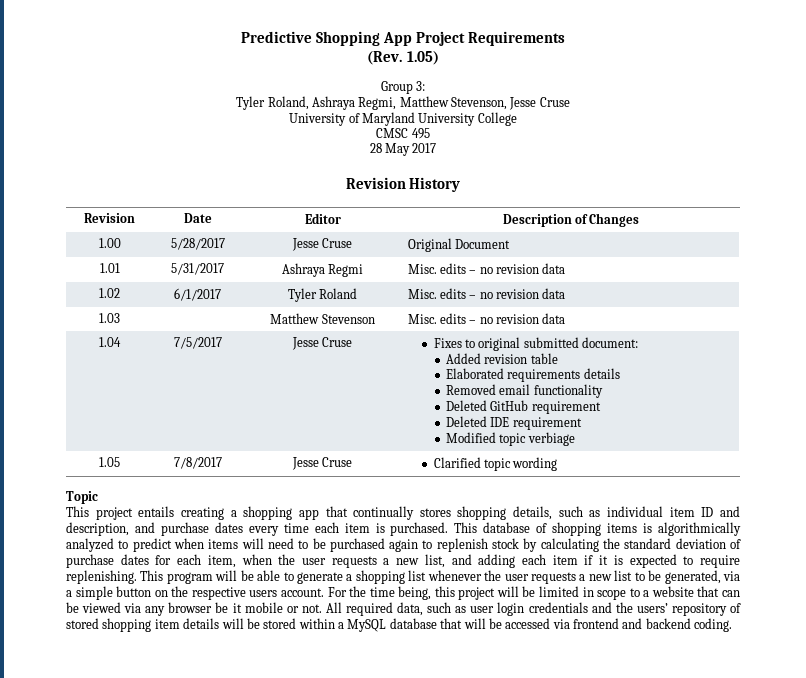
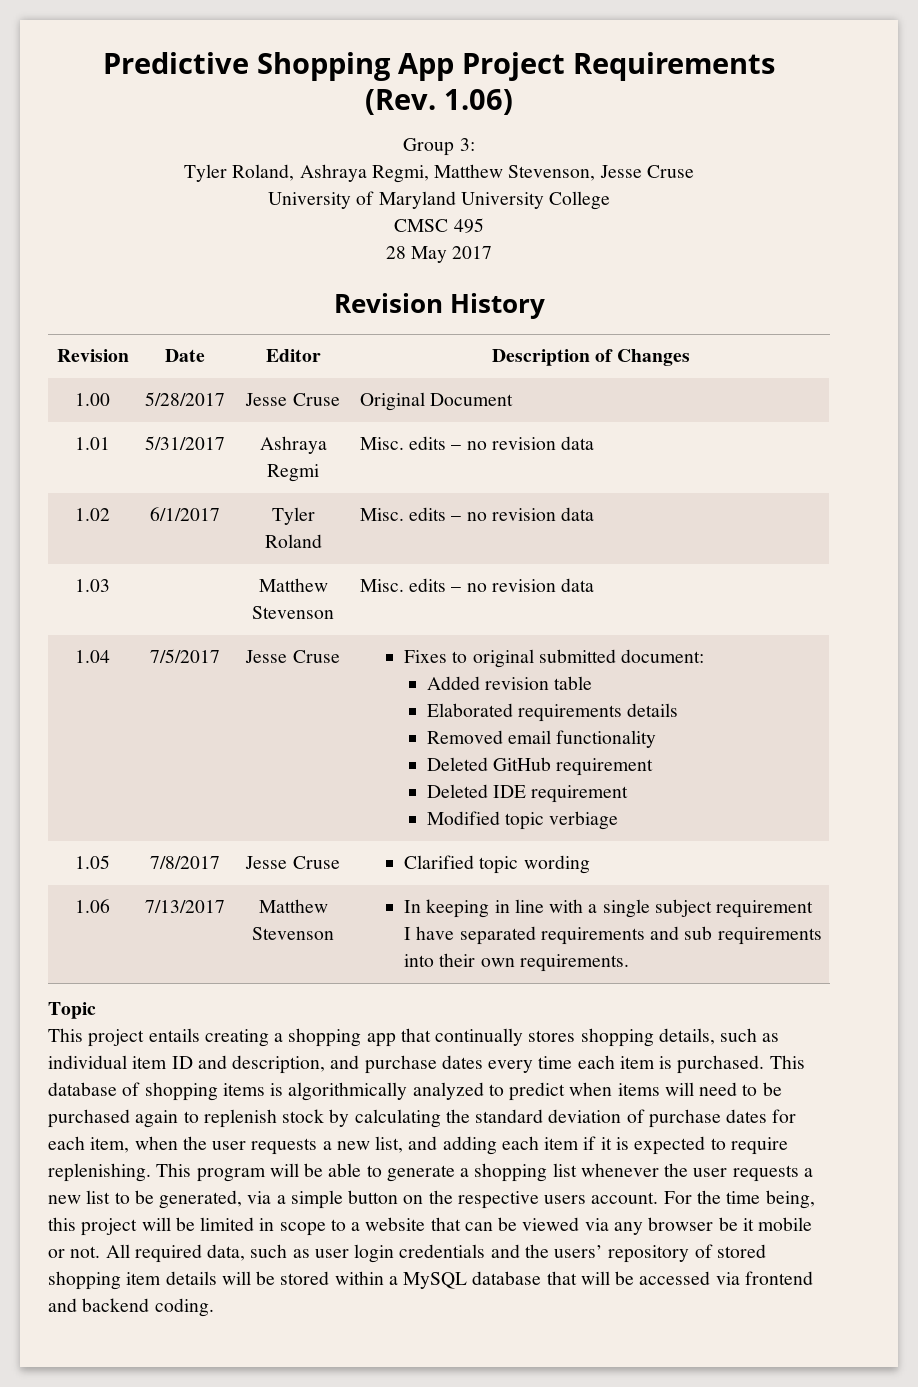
- (Rev. 1.05)
+ (Rev. 1.06)
+ 1.06 | 7/13/2017 | Matthew Stevenson | In keeping in line with a single subject requirement I have separated requirements and sub requirements into their own requirements.

